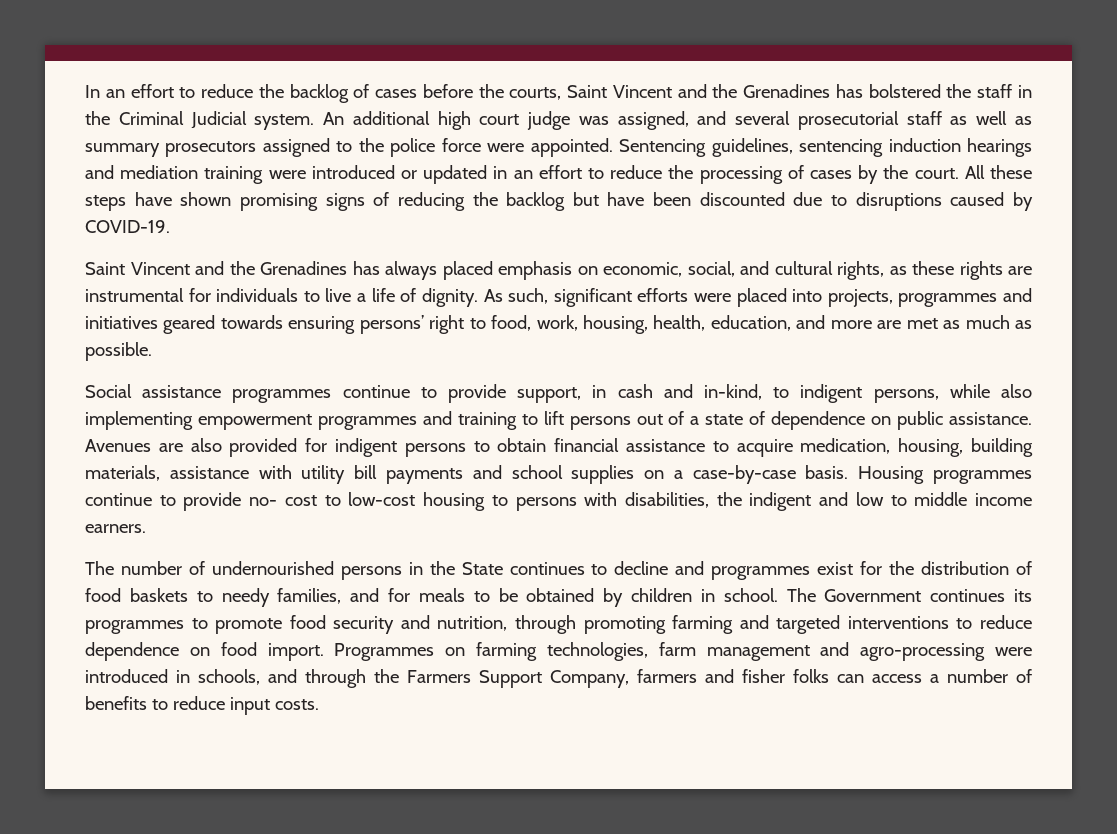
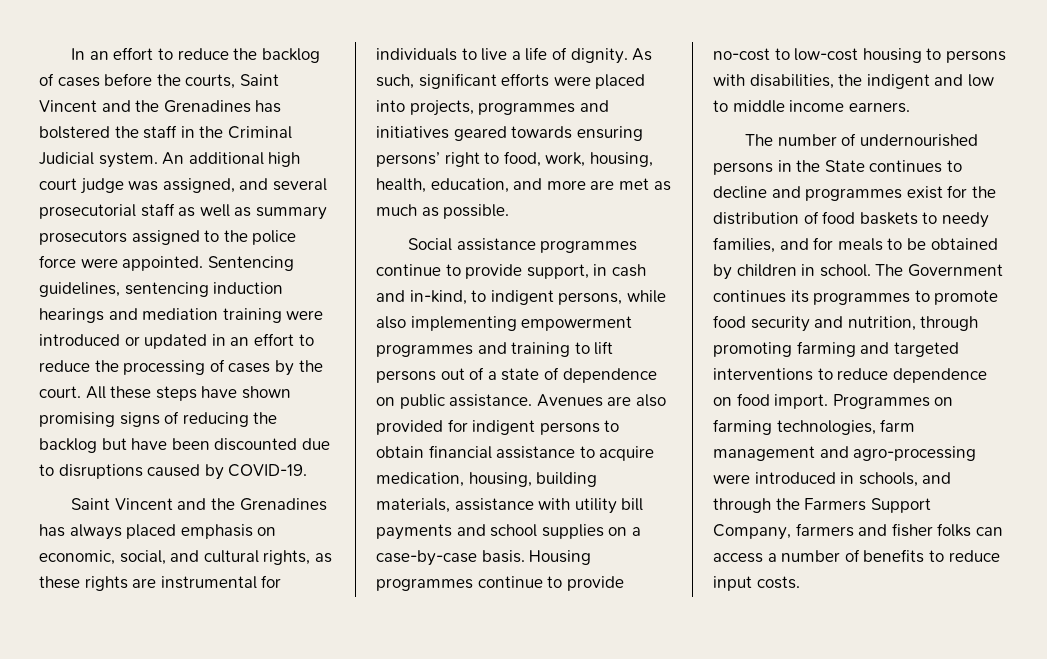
- Housing programmes continue to provide no- cost to low-cost housing to persons with disabilities, the indigent and low to middle income earners.
+ Housing programmes continue to provide no-cost to low-cost housing to persons with disabilities, the indigent and low to middle income earners.

